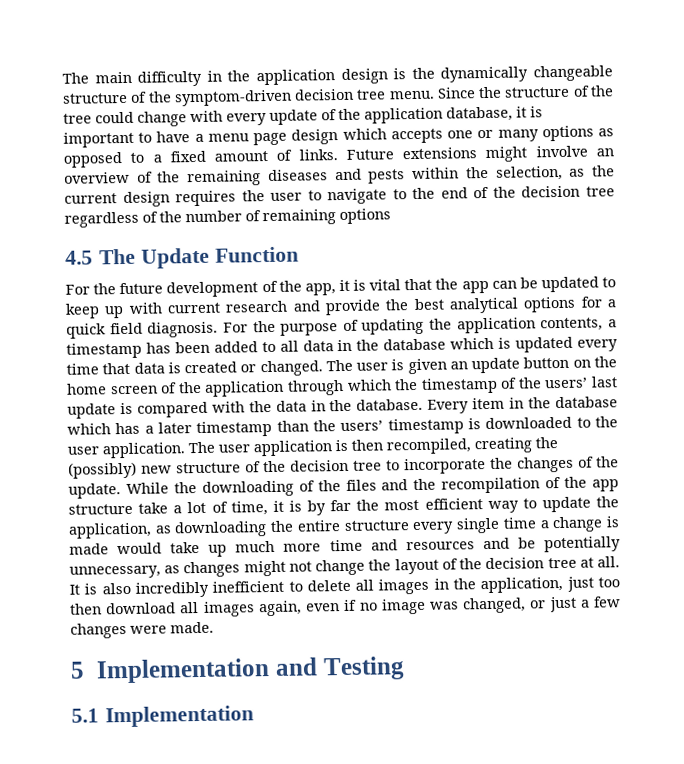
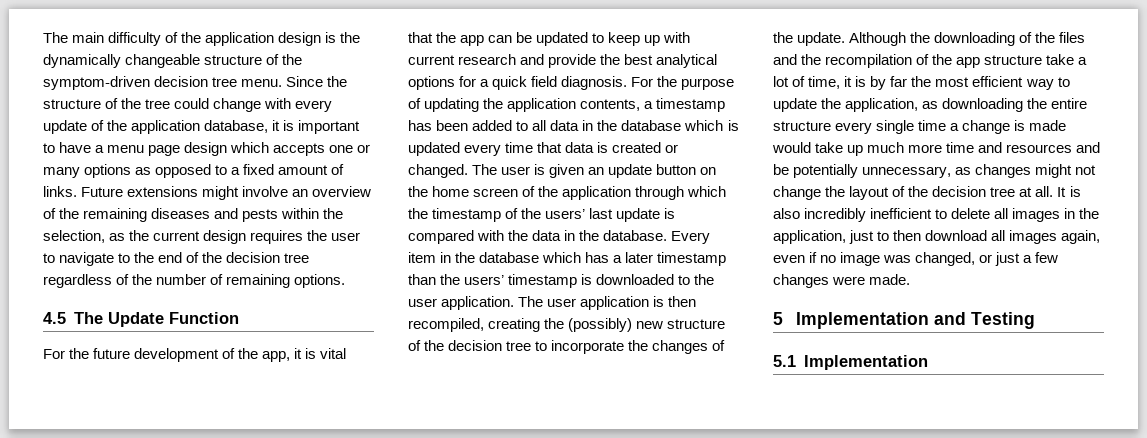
- The main difficulty in the application design is the dynamically changeable structure of the symptom-driven decision tree menu.
+ The main difficulty of the application design is the dynamically changeable structure of the symptom-driven decision tree menu.
- Future extensions might involve an overview of the remaining diseases and pests within the selection, as the current design requires the user to navigate to the end of the decision tree regardless of the number of remaining options
+ Future extensions might involve an overview of the remaining diseases and pests within the selection, as the current design requires the user to navigate to the end of the decision tree regardless of the number of remaining options.
- While the downloading of the files and the recompilation of the app structure take a lot of time, it is by far the most efficient way to update the application, as downloading the entire structure every single time a change is made would take up much more time and resources and be potentially unnecessary, as changes might not change the layout of the decision tree at all.
+ Although the downloading of the files and the recompilation of the app structure take a lot of time, it is by far the most efficient way to update the application, as downloading the entire structure every single time a change is made would take up much more time and resources and be potentially unnecessary, as changes might not change the layout of the decision tree at all.
- It is also incredibly inefficient to delete all images in the application, just too then download all images again, even if no image was changed, or just a few changes were made.
+ It is also incredibly inefficient to delete all images in the application, just to then download all images again, even if no image was changed, or just a few changes were made.

